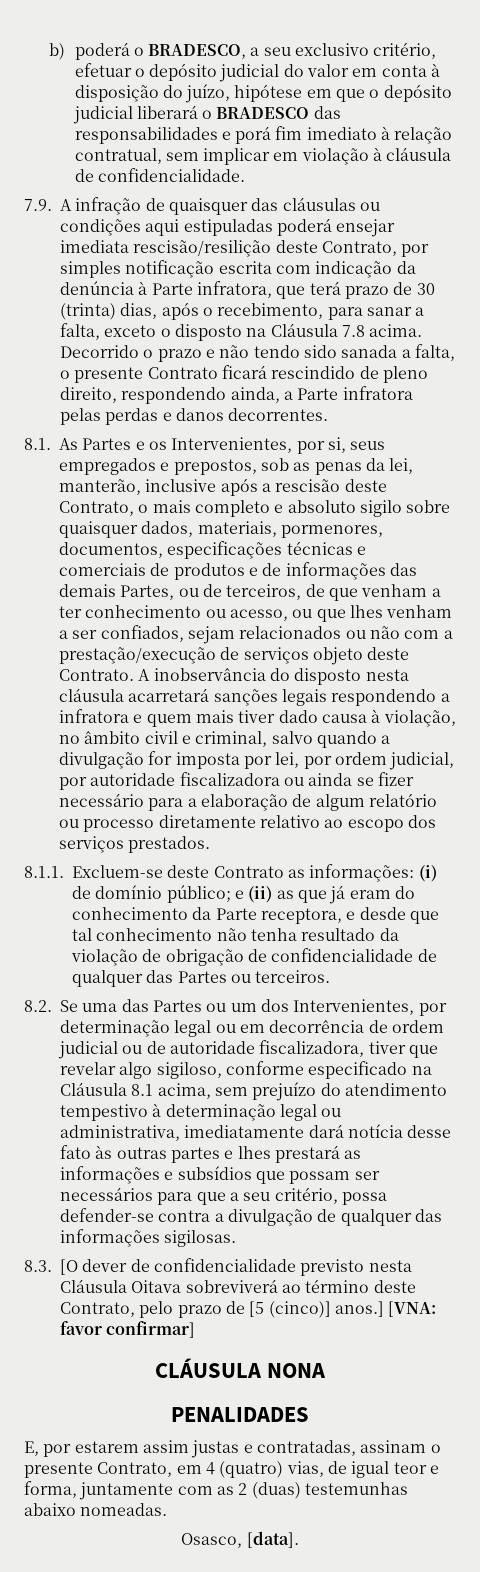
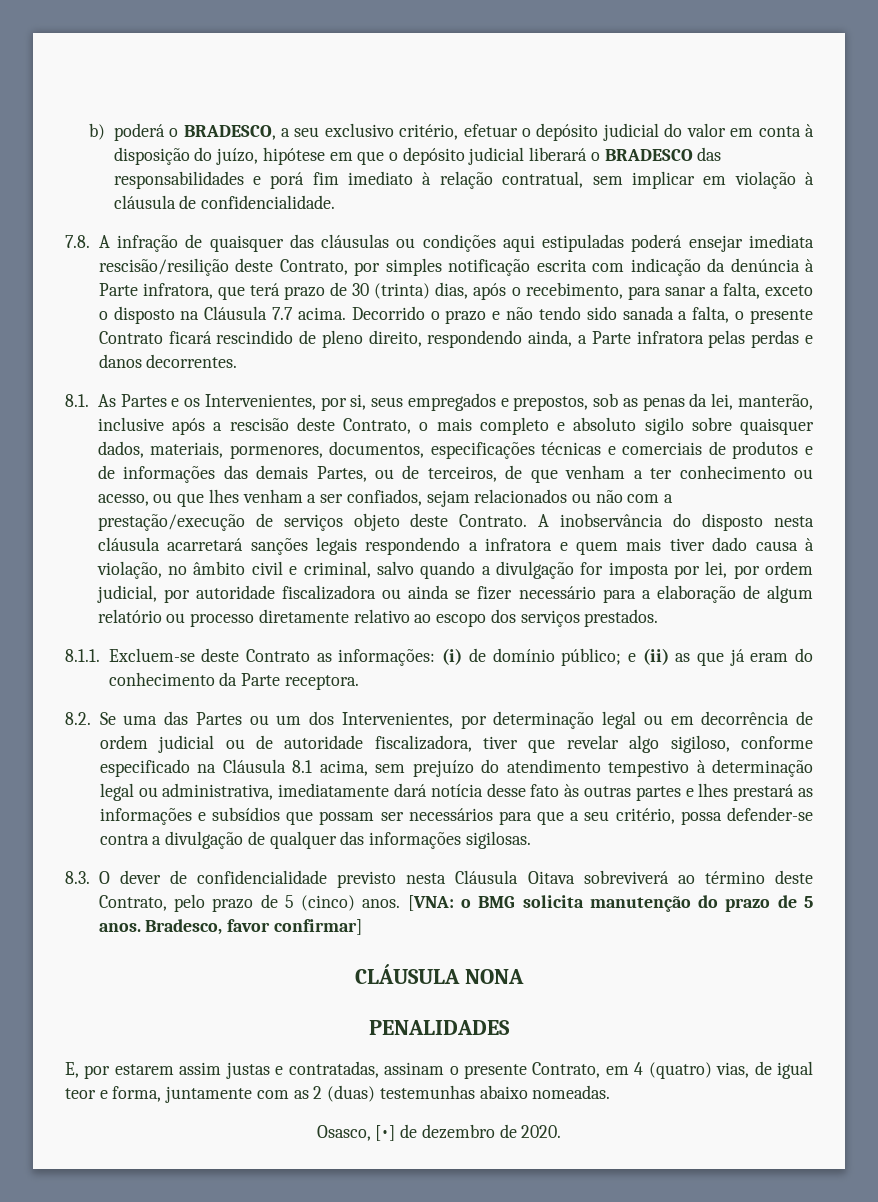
- 7.9. A infração de quaisquer das cláusulas ou condições aqui estipuladas poderá ensejar imediata rescisão/resilição deste Contrato, por simples notificação escrita com indicação da denúncia à Parte infratora, que terá prazo de 30 (trinta) dias, após o recebimento, para sanar a falta, exceto o disposto na Cláusula 7.8 acima.
+ 7.8. A infração de quaisquer das cláusulas ou condições aqui estipuladas poderá ensejar imediata rescisão/resilição deste Contrato, por simples notificação escrita com indicação da denúncia à Parte infratora, que terá prazo de 30 (trinta) dias, após o recebimento, para sanar a falta, exceto o disposto na Cláusula 7.7 acima.
- 8.1.1. Excluem-se deste Contrato as informações: (i) de domínio público; e (ii) as que já eram do conhecimento da Parte receptora, e desde que tal conhecimento não tenha resultado da violação de obrigação de confidencialidade de qualquer das Partes ou terceiros.
+ 8.1.1. Excluem-se deste Contrato as informações: (i) de domínio público; e (ii) as que já eram do conhecimento da Parte receptora.
- 8.3. [O dever de confidencialidade previsto nesta Cláusula Oitava sobreviverá ao término deste Contrato, pelo prazo de [5 (cinco)] anos.] [VNA: favor confirmar]
+ 8.3. O dever de confidencialidade previsto nesta Cláusula Oitava sobreviverá ao término deste Contrato, pelo prazo de 5 (cinco) anos. [VNA: o BMG solicita manutenção do prazo de 5 anos. Bradesco, favor confirmar]
- Osasco, [data].
+ Osasco, [•] de dezembro de 2020.

